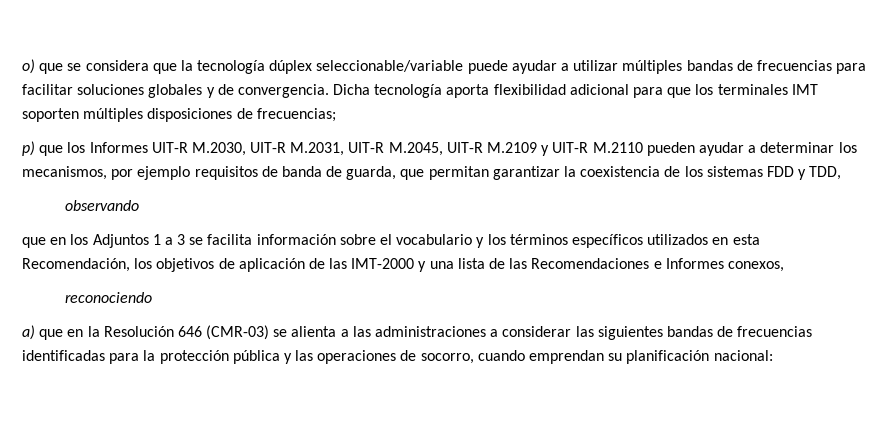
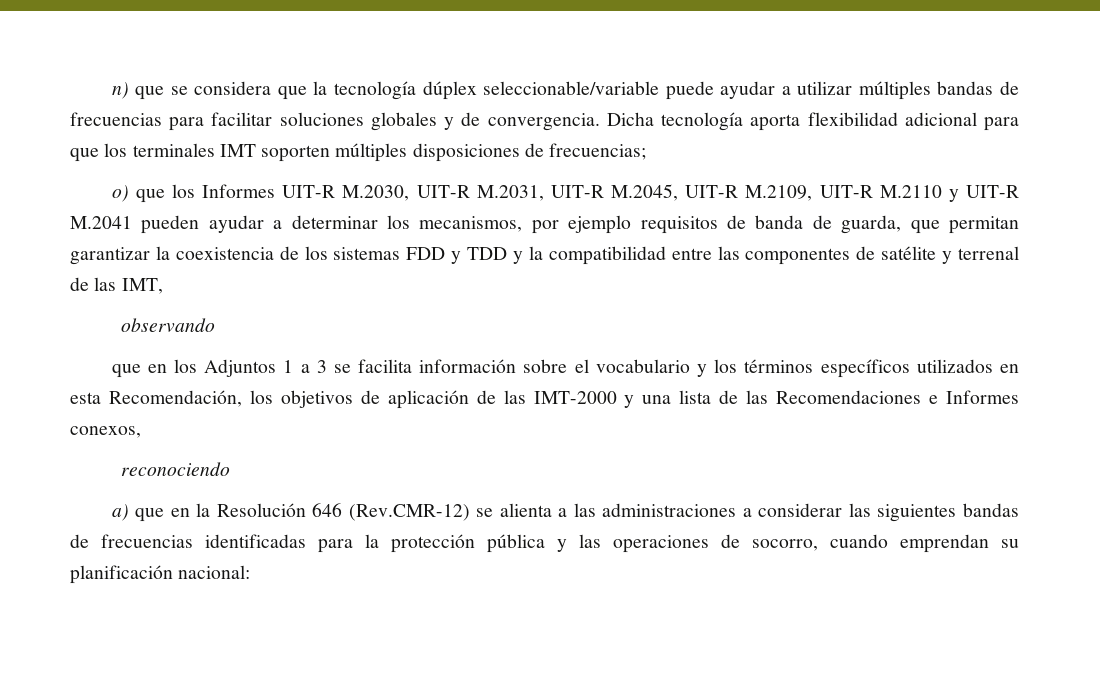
- o) que se considera que la tecnología dúplex seleccionable/variable puede ayudar a utilizar múltiples bandas de frecuencias para facilitar soluciones globales y de convergencia.
+ n) que se considera que la tecnología dúplex seleccionable/variable puede ayudar a utilizar múltiples bandas de frecuencias para facilitar soluciones globales y de convergencia.
- p) que los Informes UIT-R M.2030, UIT-R M.2031, UIT-R M.2045, UIT-R M.2109 y UIT-R M.2110 pueden ayudar a determinar los mecanismos, por ejemplo requisitos de banda de guarda, que permitan garantizar la coexistencia de los sistemas FDD y TDD,
+ o) que los Informes UIT-R M.2030, UIT-R M.2031, UIT-R M.2045, UIT-R M.2109, UIT-R M.2110 y UIT-R M.2041 pueden ayudar a determinar los mecanismos, por ejemplo requisitos de banda de guarda, que permitan garantizar la coexistencia de los sistemas FDD y TDD y la compatibilidad entre las componentes de satélite y terrenal de las IMT,
- a) que en la Resolución 646 (CMR-03) se alienta a las administraciones a considerar las siguientes bandas de frecuencias identificadas para la protección pública y las operaciones de socorro, cuando emprendan su planificación nacional:
+ a) que en la Resolución 646 (Rev.CMR-12) se alienta a las administraciones a considerar las siguientes bandas de frecuencias identificadas para la protección pública y las operaciones de socorro, cuando emprendan su planificación nacional:

